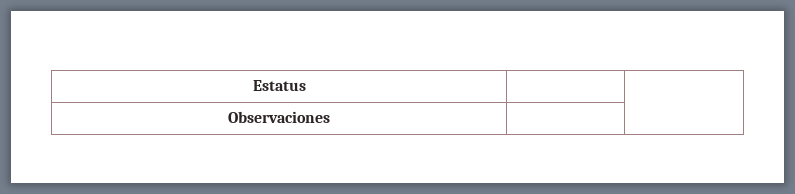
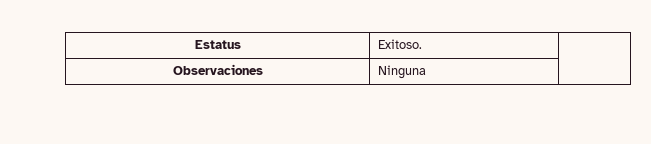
- Estatus | |
+ Estatus | Exitoso. |
- Observaciones | |
+ Observaciones | Ninguna |

